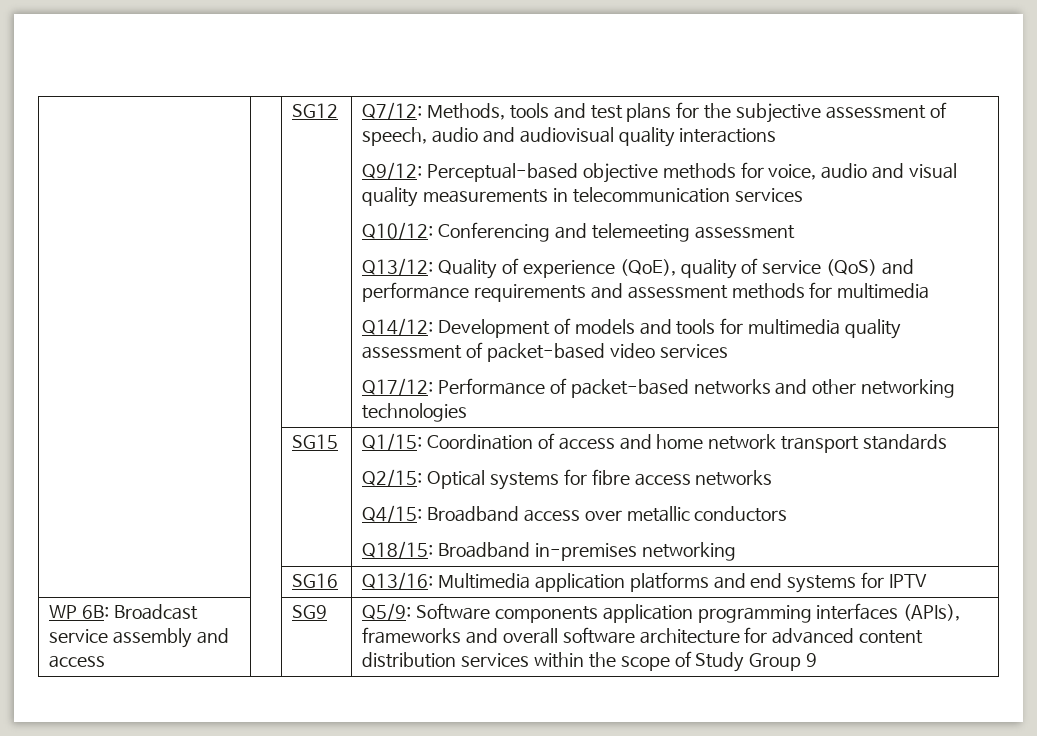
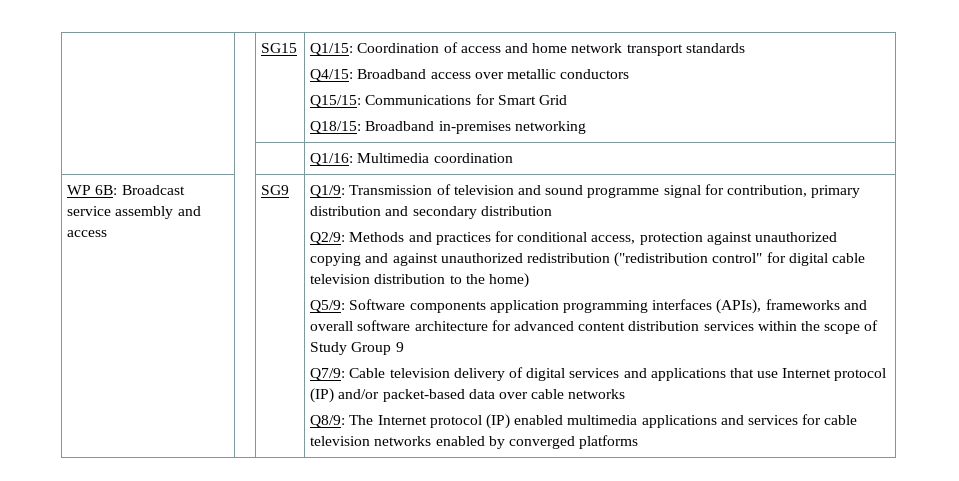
- SG12 | Q7/12: Methods, tools and test plans for the subjective assessment of speech, audio and audiovisual quality interactions
- Q9/12: Perceptual-based objective methods for voice, audio and visual quality measurements in telecommunication services
- Q10/12: Conferencing and telemeeting assessment
- Q13/12: Quality of experience (QoE), quality of service (QoS) and performance requirements and assessment methods for multimedia
- Q14/12: Development of models and tools for multimedia quality assessment of packet-based video services
- Q17/12: Performance of packet-based networks and other networking technologies
- | | SG15 | Q1/15: Coordination of access and home network transport standards
- Q2/15: Optical systems for fibre access networks
+ SG15 | Q1/15: Coordination of access and home network transport standards
  Q4/15: Broadband access over metallic conductors
+ Q15/15: Communications for Smart Grid
- | | SG16 | Q13/16: Multimedia application platforms and end systems for IPTV
+ | | | Q1/16: Multimedia coordination
+ Q1/9: Transmission of television and sound programme signal for contribution, primary distribution and secondary distribution
+ Q2/9: Methods and practices for conditional access, protection against unauthorized copying and against unauthorized redistribution ("redistribution control" for digital cable television distribution to the home)
+ Q7/9: Cable television delivery of digital services and applications that use Internet protocol (IP) and/or packet-based data over cable networks
+ Q8/9: The Internet protocol (IP) enabled multimedia applications and services for cable television networks enabled by converged platforms

